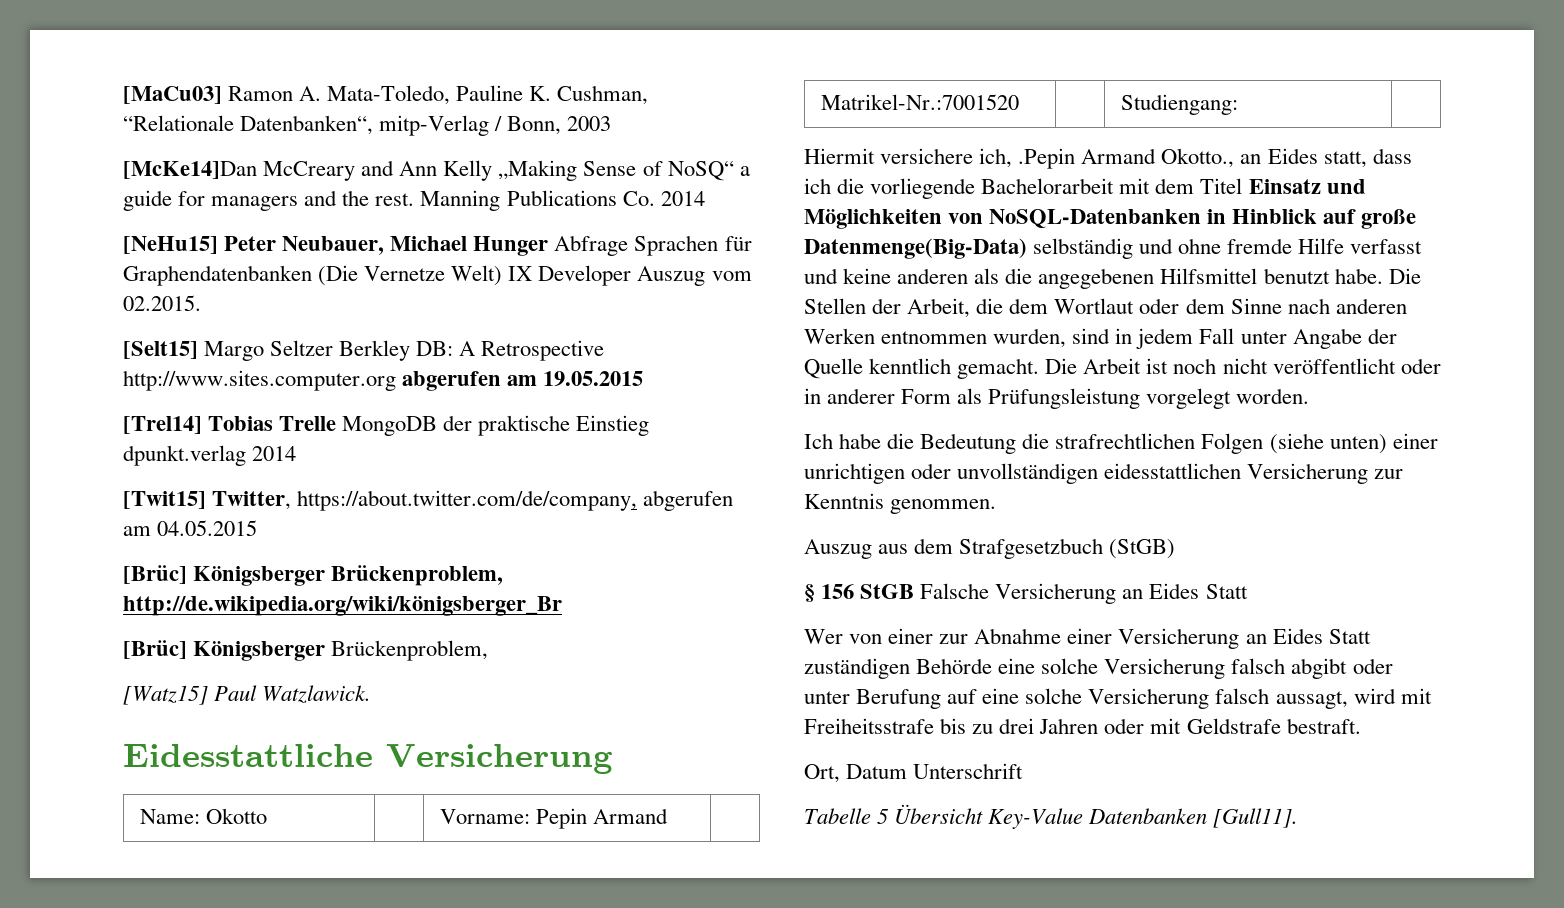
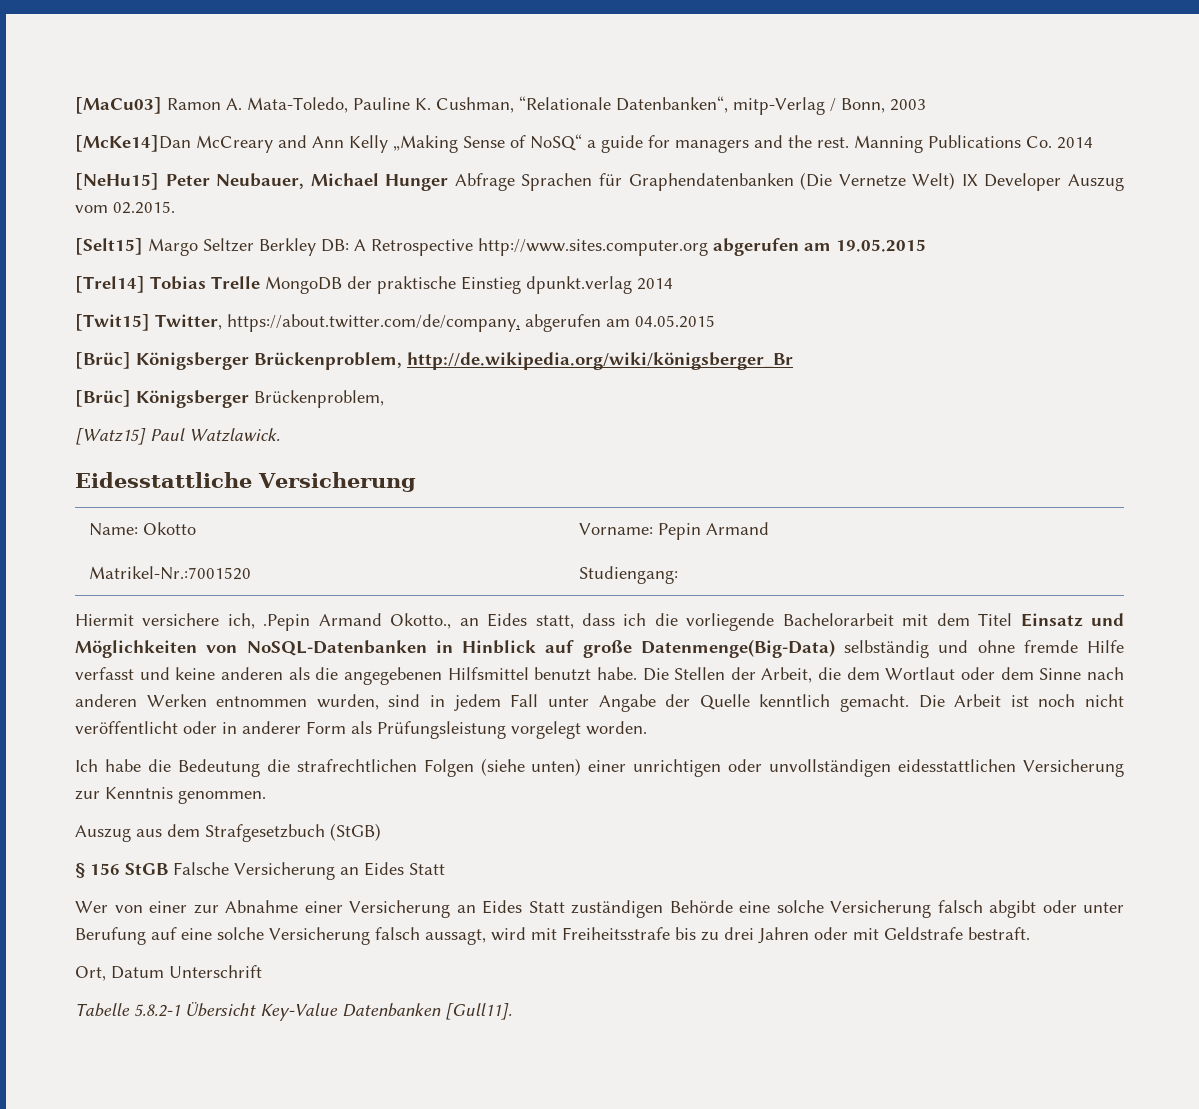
- Tabelle 5 Übersicht Key-Value Datenbanken [Gull11].
+ Tabelle 5.8.2-1 Übersicht Key-Value Datenbanken [Gull11].

